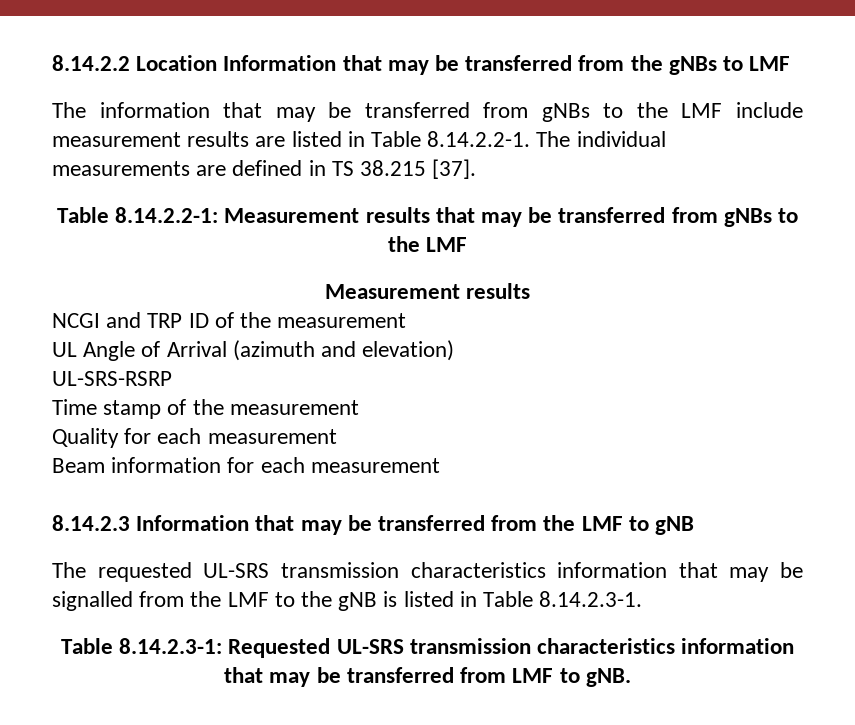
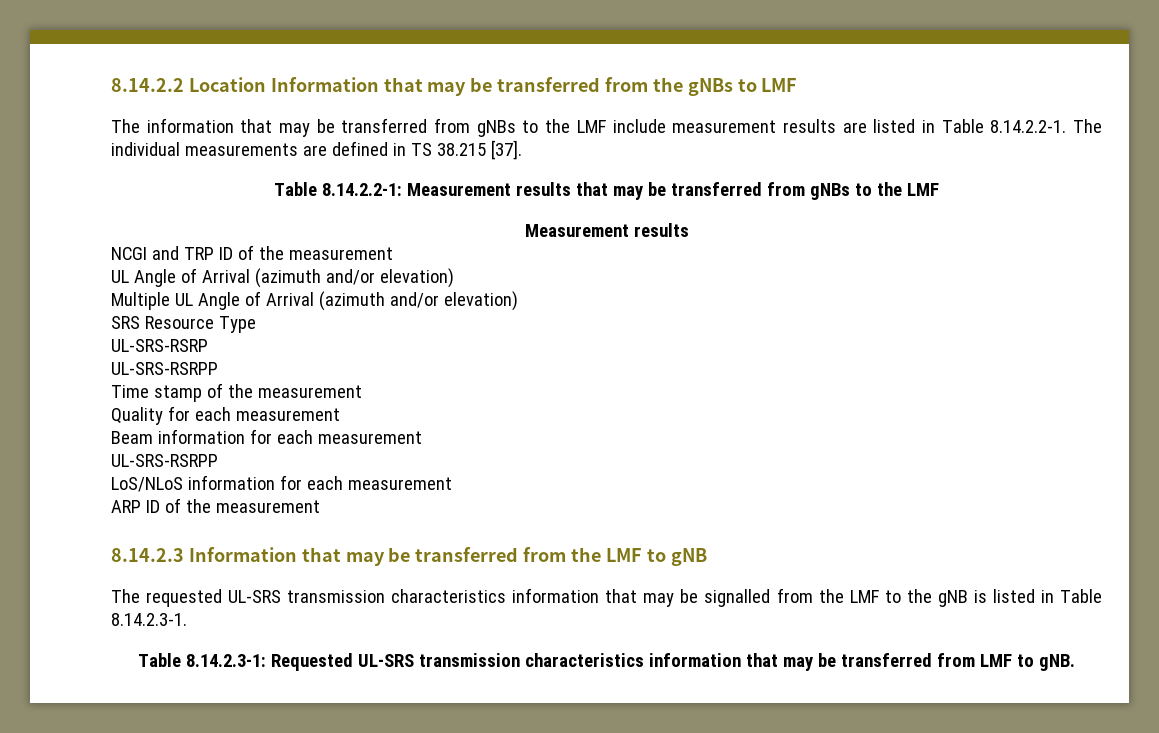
  NCGI and TRP ID of the measurement
- UL Angle of Arrival (azimuth and elevation)
+ UL Angle of Arrival (azimuth and/or elevation)
+ Multiple UL Angle of Arrival (azimuth and/or elevation)
+ SRS Resource Type
  UL-SRS-RSRP
+ UL-SRS-RSRPP
  Beam information for each measurement
+ UL-SRS-RSRPP
+ LoS/NLoS information for each measurement
+ ARP ID of the measurement

